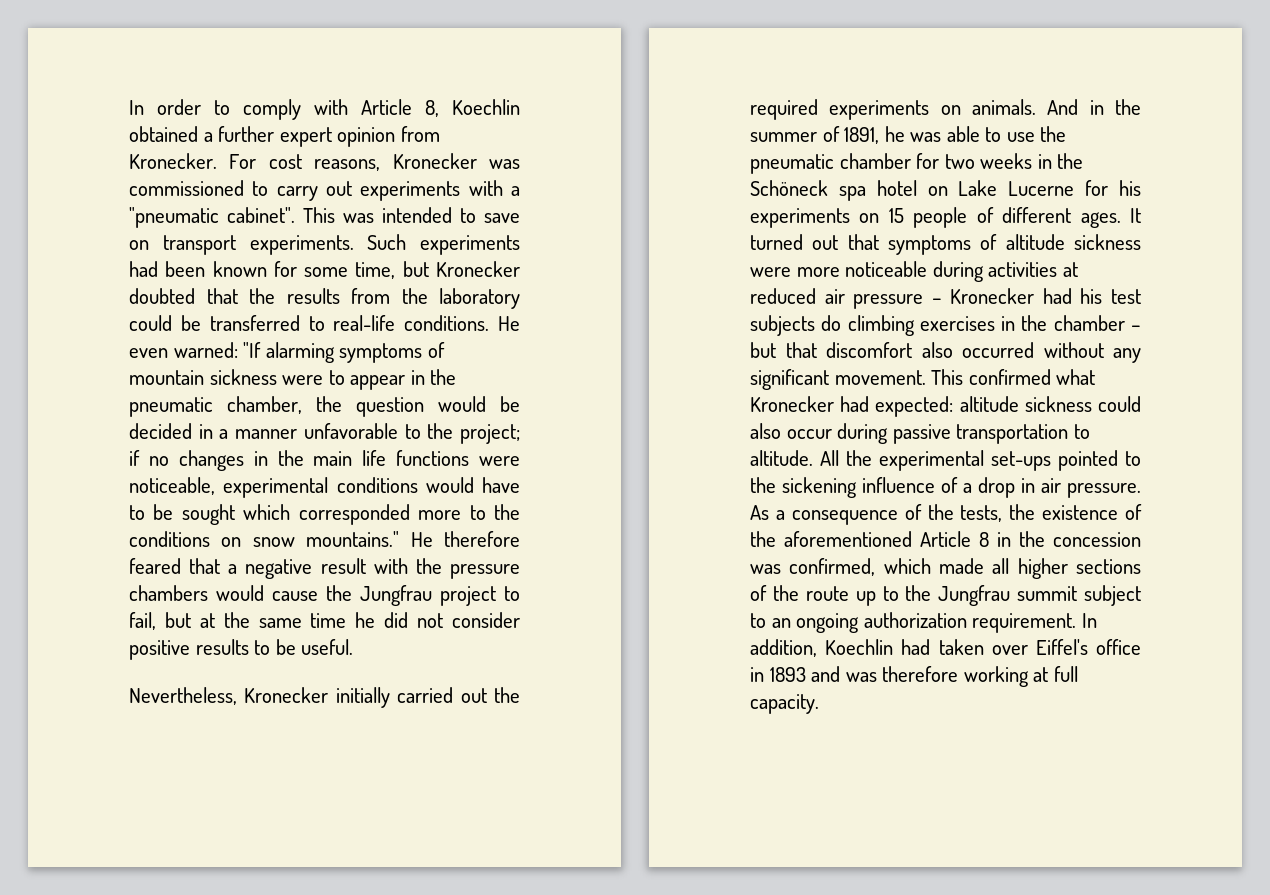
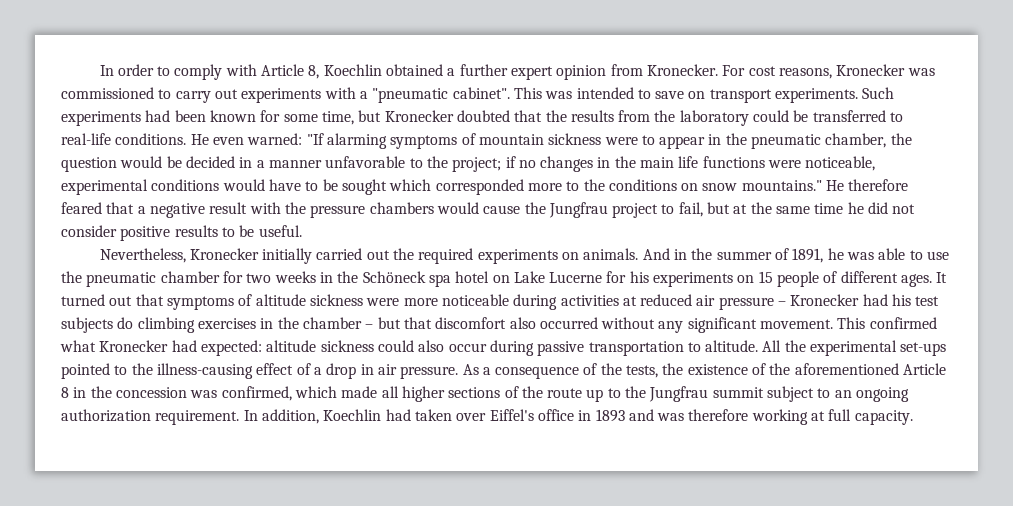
- All the experimental set-ups pointed to the sickening influence of a drop in air pressure.
+ All the experimental set-ups pointed to the illness-causing effect of a drop in air pressure.

